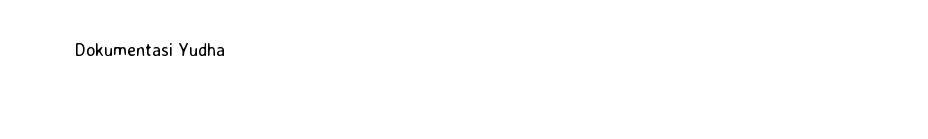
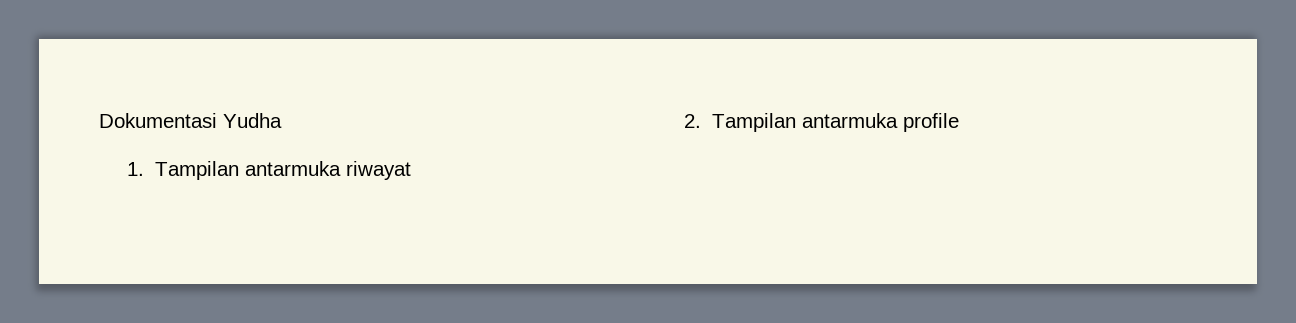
+ 1. Tampilan antarmuka riwayat
+ 2. Tampilan antarmuka profile

